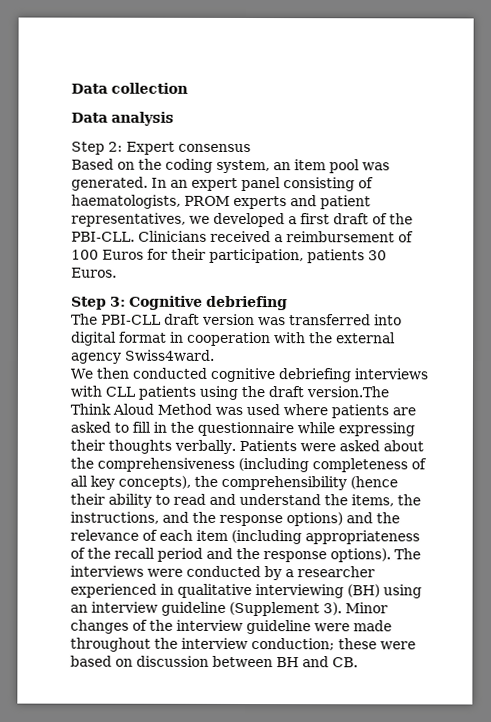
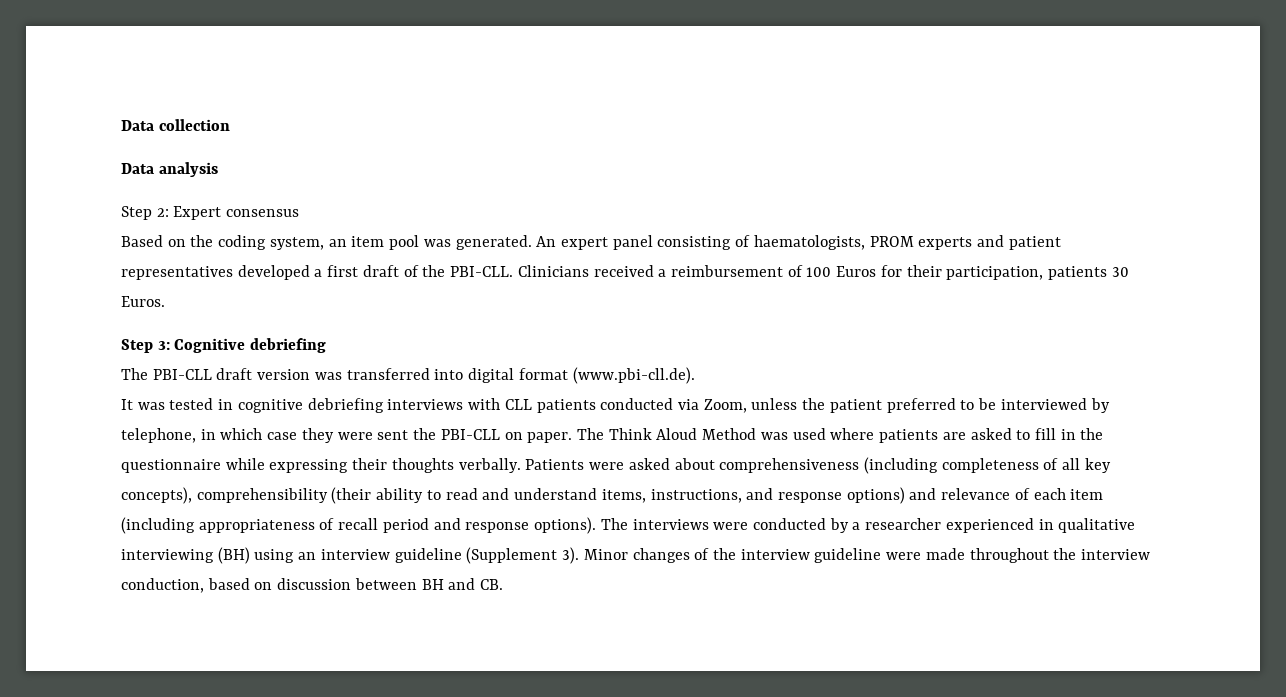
- In an expert panel consisting of haematologists, PROM experts and patient representatives, we developed a first draft of the PBI-CLL.
+ An expert panel consisting of haematologists, PROM experts and patient representatives developed a first draft of the PBI-CLL.
- The PBI-CLL draft version was transferred into digital format in cooperation with the external agency Swiss4ward.
- We then conducted cognitive debriefing interviews with CLL patients using the draft version.The Think Aloud Method was used where patients are asked to fill in the questionnaire while expressing their thoughts verbally.
+ The PBI-CLL draft version was transferred into digital format (www.pbi-cll.de).
+ It was tested in cognitive debriefing interviews with CLL patients conducted via Zoom, unless the patient preferred to be interviewed by telephone, in which case they were sent the PBI-CLL on paper. The Think Aloud Method was used where patients are asked to fill in the questionnaire while expressing their thoughts verbally.
- Patients were asked about the comprehensiveness (including completeness of all key concepts), the comprehensibility (hence their ability to read and understand the items, the instructions, and the response options) and the relevance of each item (including appropriateness of the recall period and the response options).
+ Patients were asked about comprehensiveness (including completeness of all key concepts), comprehensibility (their ability to read and understand items, instructions, and response options) and relevance of each item (including appropriateness of recall period and response options).
- Minor changes of the interview guideline were made throughout the interview conduction; these were based on discussion between BH and CB.
+ Minor changes of the interview guideline were made throughout the interview conduction, based on discussion between BH and CB.

